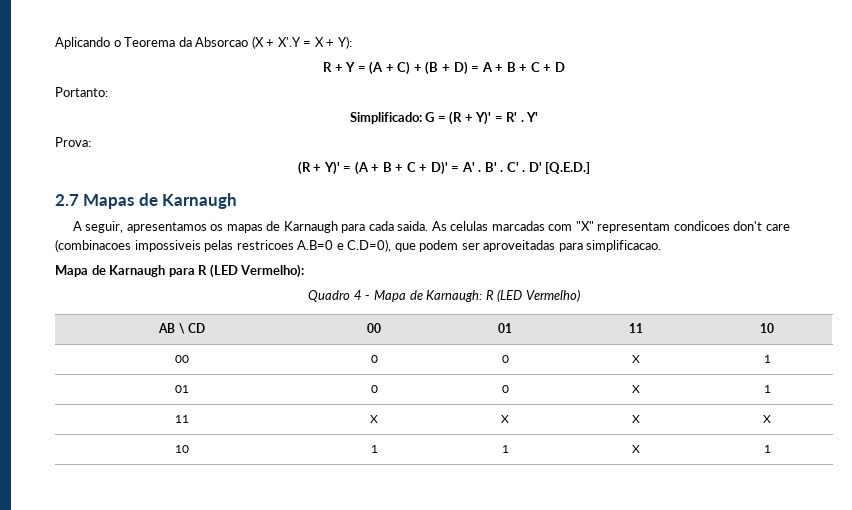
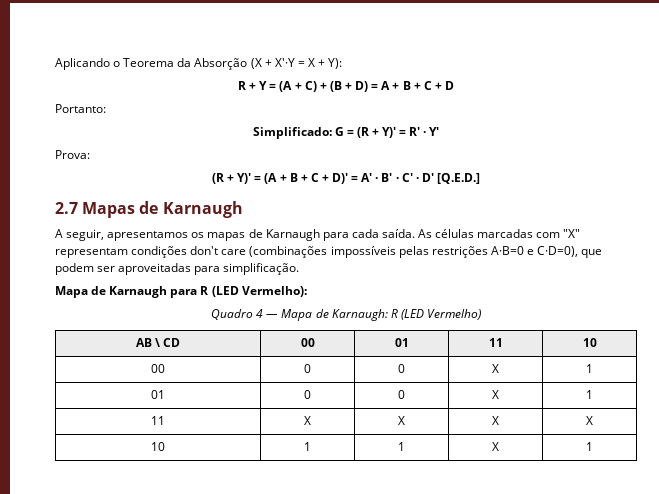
- Aplicando o Teorema da Absorcao (X + X'.Y = X + Y):
+ Aplicando o Teorema da Absorção (X + X'·Y = X + Y):
- Simplificado: G = (R + Y)' = R' . Y'
+ Simplificado: G = (R + Y)' = R' · Y'
- (R + Y)' = (A + B + C + D)' = A' . B' . C' . D' [Q.E.D.]
+ (R + Y)' = (A + B + C + D)' = A' · B' · C' · D' [Q.E.D.]
- A seguir, apresentamos os mapas de Karnaugh para cada saida. As celulas marcadas com "X" representam condicoes don't care (combinacoes impossiveis pelas restricoes A.B=0 e C.D=0), que podem ser aproveitadas para simplificacao.
+ A seguir, apresentamos os mapas de Karnaugh para cada saída. As células marcadas com "X" representam condições don't care (combinações impossíveis pelas restrições A·B=0 e C·D=0), que podem ser aproveitadas para simplificação.
- Quadro 4 - Mapa de Karnaugh: R (LED Vermelho)
+ Quadro 4 — Mapa de Karnaugh: R (LED Vermelho)

